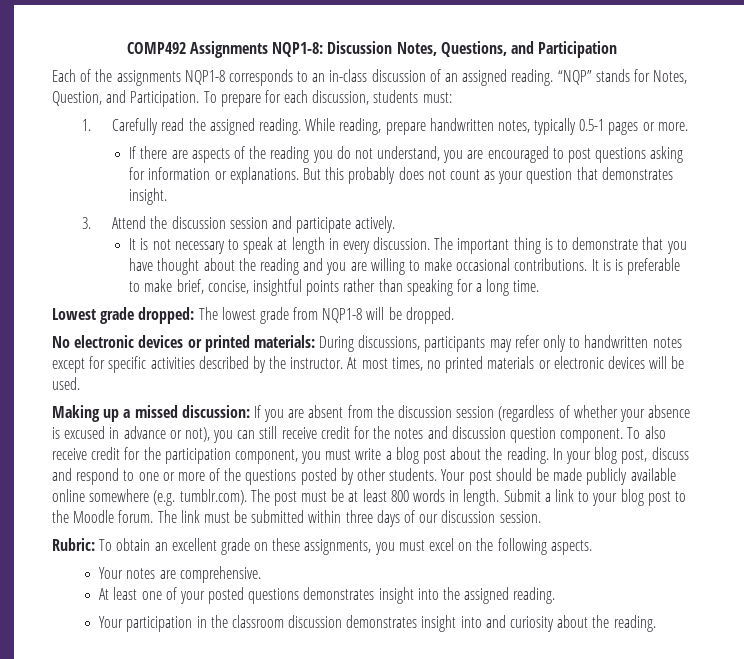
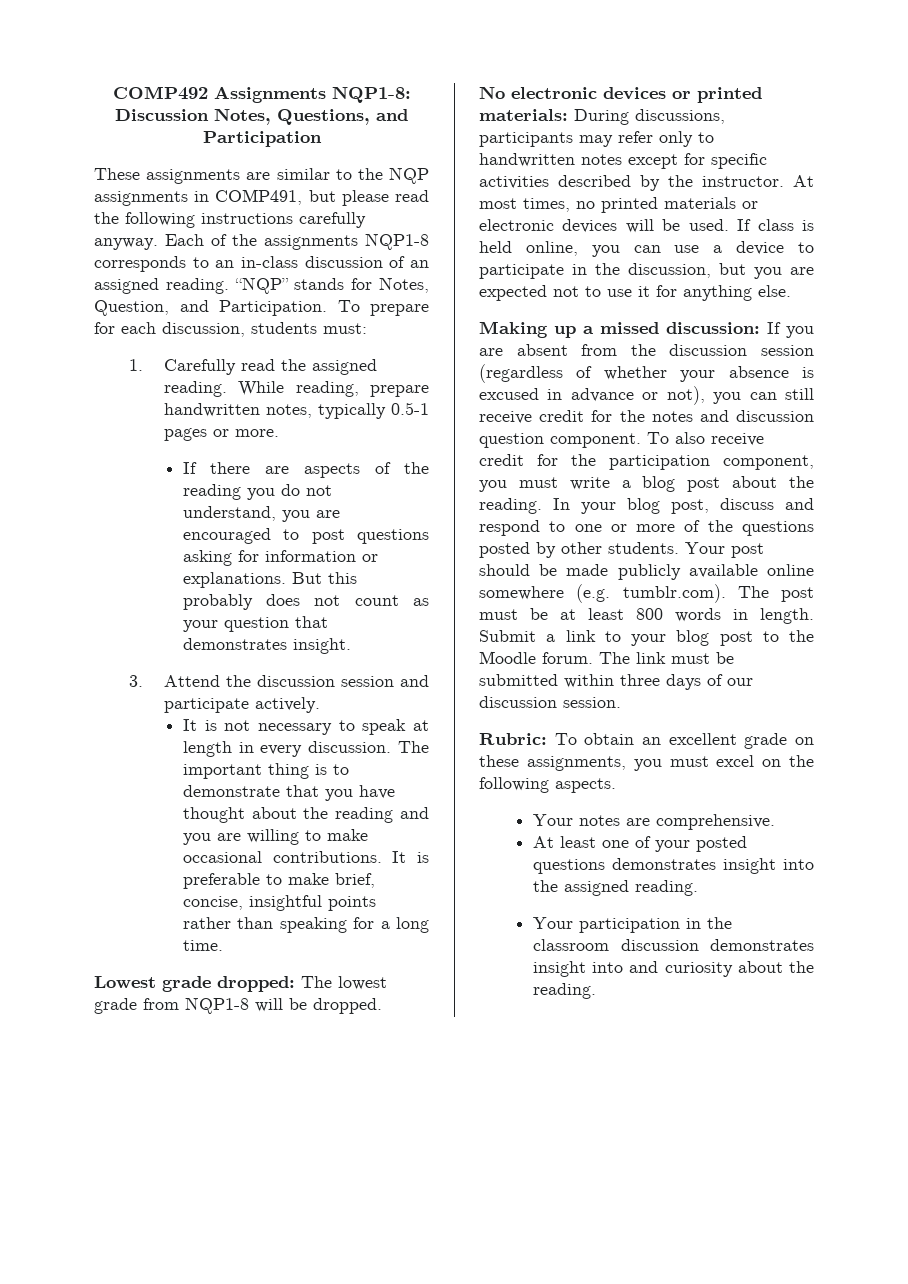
+ These assignments are similar to the NQP assignments in COMP491, but please read the following instructions carefully anyway.
- It is is preferable to make brief, concise, insightful points rather than speaking for a long time.
+ It is preferable to make brief, concise, insightful points rather than speaking for a long time.
+ If class is held online, you can use a device to participate in the discussion, but you are expected not to use it for anything else.

